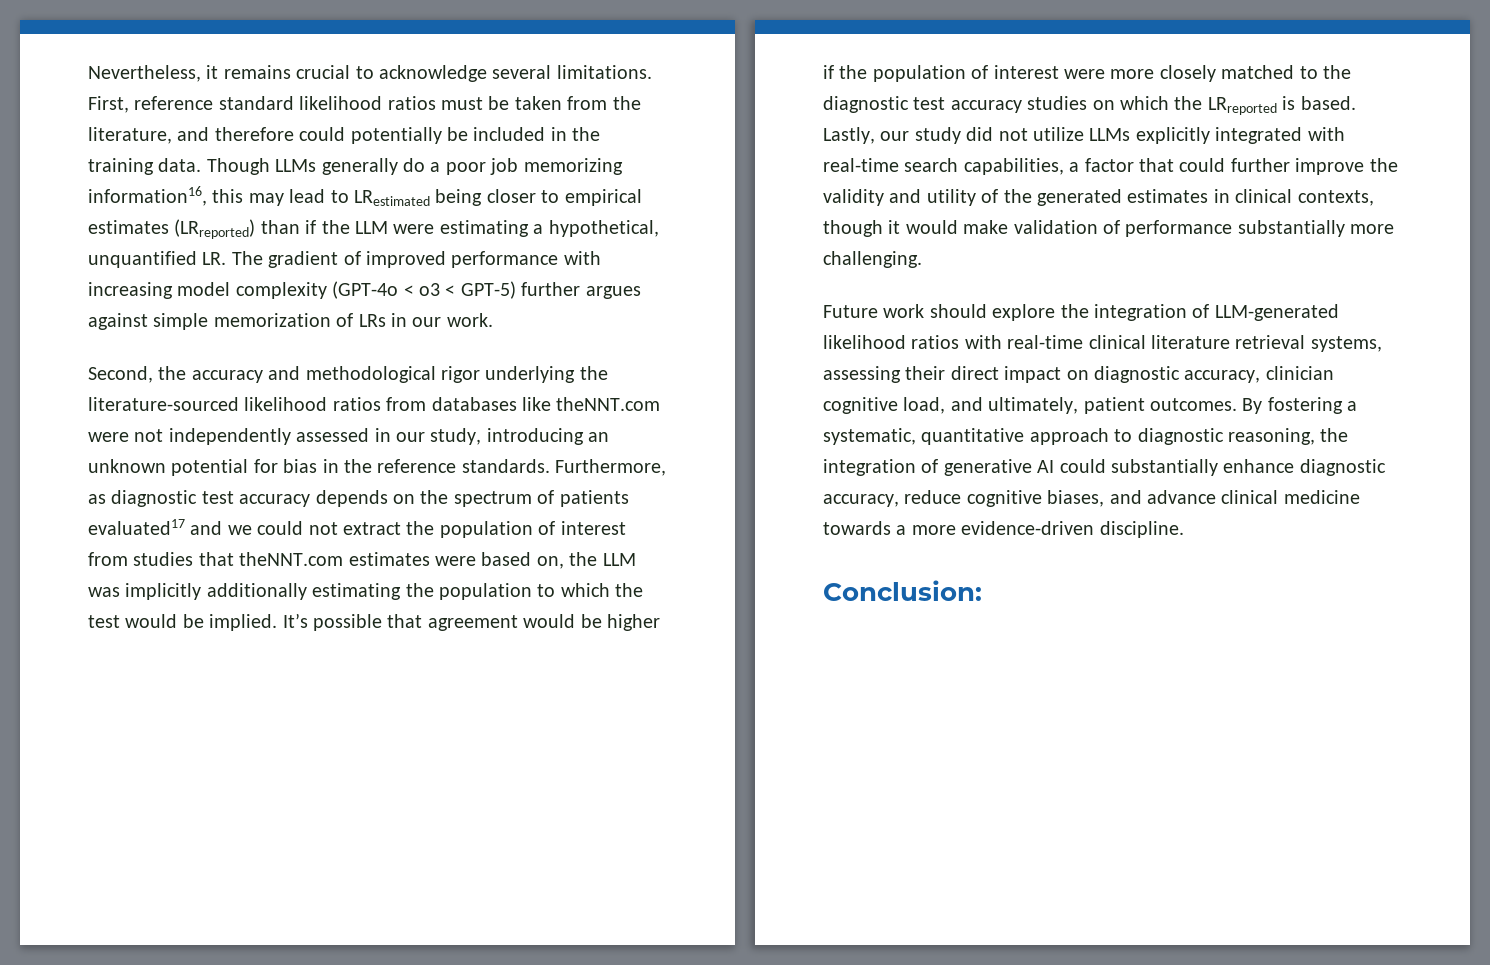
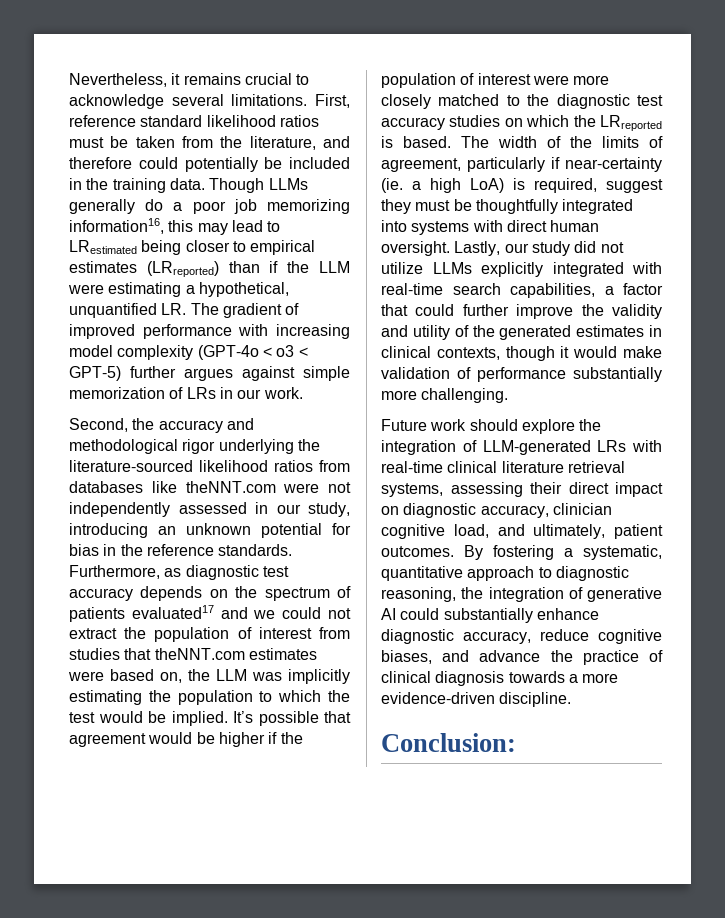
- Furthermore, as diagnostic test accuracy depends on the spectrum of patients evaluated17 and we could not extract the population of interest from studies that theNNT.com estimates were based on, the LLM was implicitly additionally estimating the population to which the test would be implied.
+ Furthermore, as diagnostic test accuracy depends on the spectrum of patients evaluated17 and we could not extract the population of interest from studies that theNNT.com estimates were based on, the LLM was implicitly estimating the population to which the test would be implied.
+ The width of the limits of agreement, particularly if near-certainty (ie. a high LoA) is required, suggest they must be thoughtfully integrated into systems with direct human oversight.
- Future work should explore the integration of LLM-generated likelihood ratios with real-time clinical literature retrieval systems, assessing their direct impact on diagnostic accuracy, clinician cognitive load, and ultimately, patient outcomes.
+ Future work should explore the integration of LLM-generated LRs with real-time clinical literature retrieval systems, assessing their direct impact on diagnostic accuracy, clinician cognitive load, and ultimately, patient outcomes.
- By fostering a systematic, quantitative approach to diagnostic reasoning, the integration of generative AI could substantially enhance diagnostic accuracy, reduce cognitive biases, and advance clinical medicine towards a more evidence-driven discipline.
+ By fostering a systematic, quantitative approach to diagnostic reasoning, the integration of generative AI could substantially enhance diagnostic accuracy, reduce cognitive biases, and advance the practice of clinical diagnosis towards a more evidence-driven discipline.

